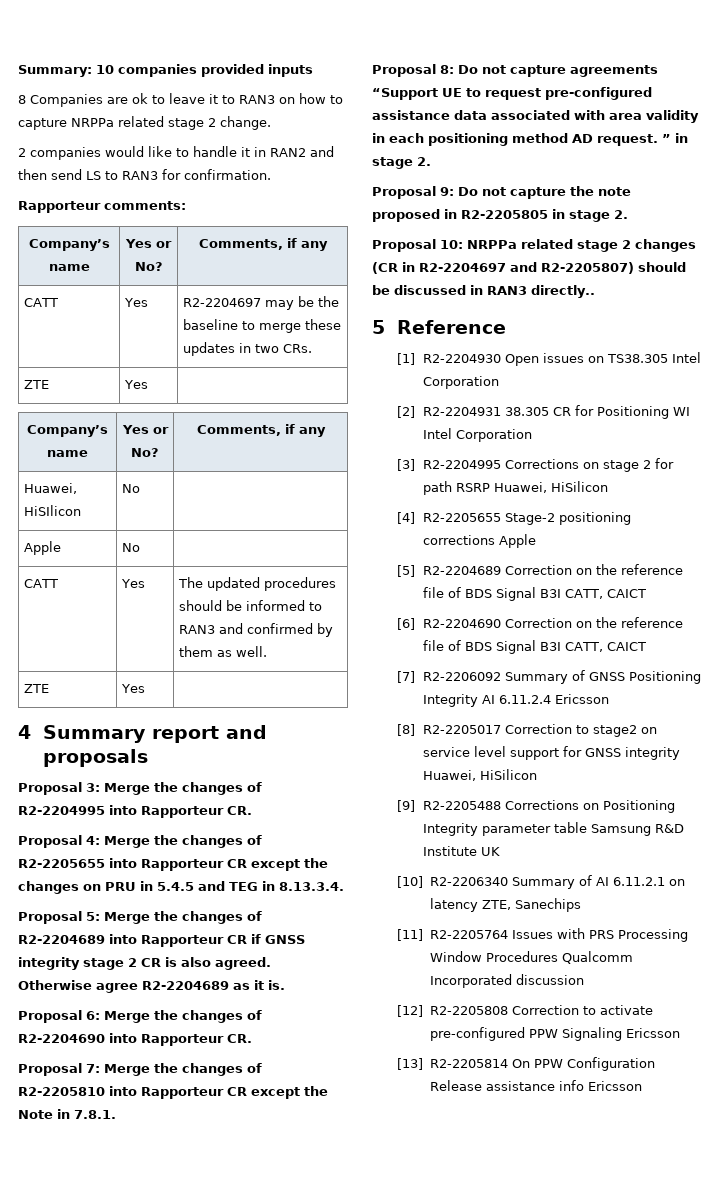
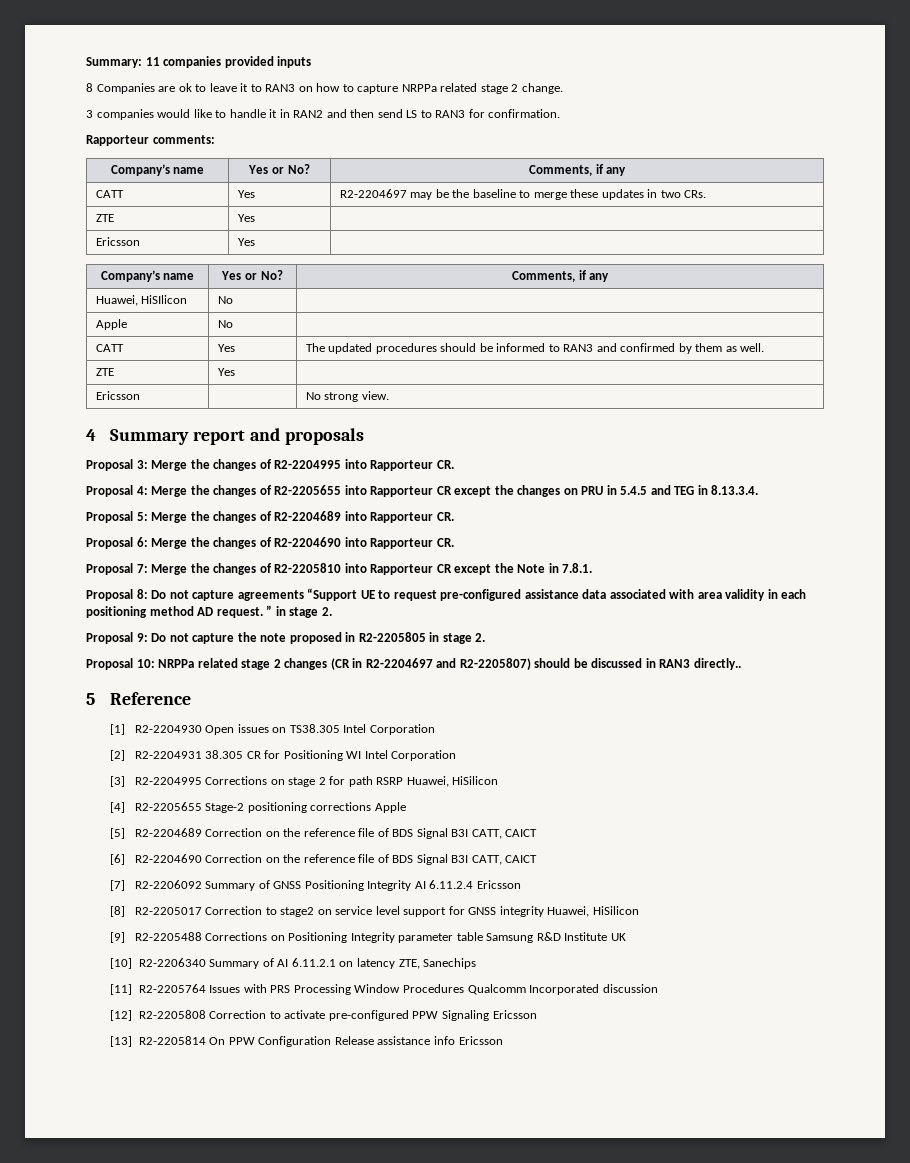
- Summary: 10 companies provided inputs
+ Summary: 11 companies provided inputs
- 2 companies would like to handle it in RAN2 and then send LS to RAN3 for confirmation.
+ 3 companies would like to handle it in RAN2 and then send LS to RAN3 for confirmation.
+ Ericsson | Yes |
+ Ericsson | | No strong view.
- Proposal 5: Merge the changes of R2-2204689 into Rapporteur CR if GNSS integrity stage 2 CR is also agreed. Otherwise agree R2-2204689 as it is.
+ Proposal 5: Merge the changes of R2-2204689 into Rapporteur CR.

